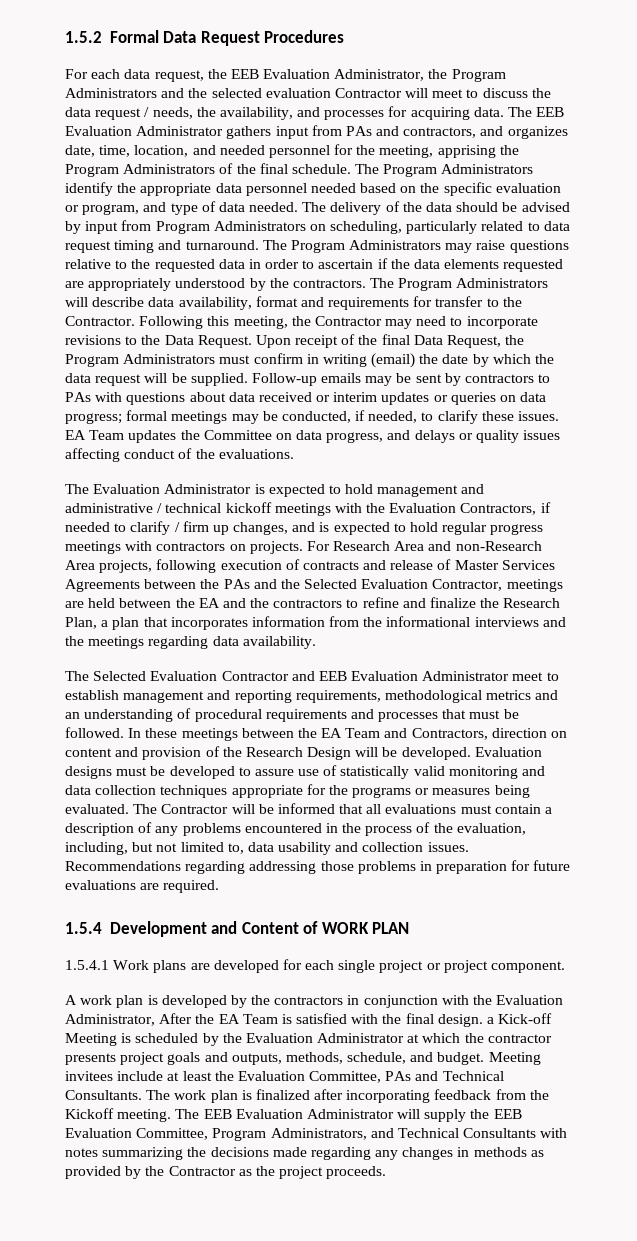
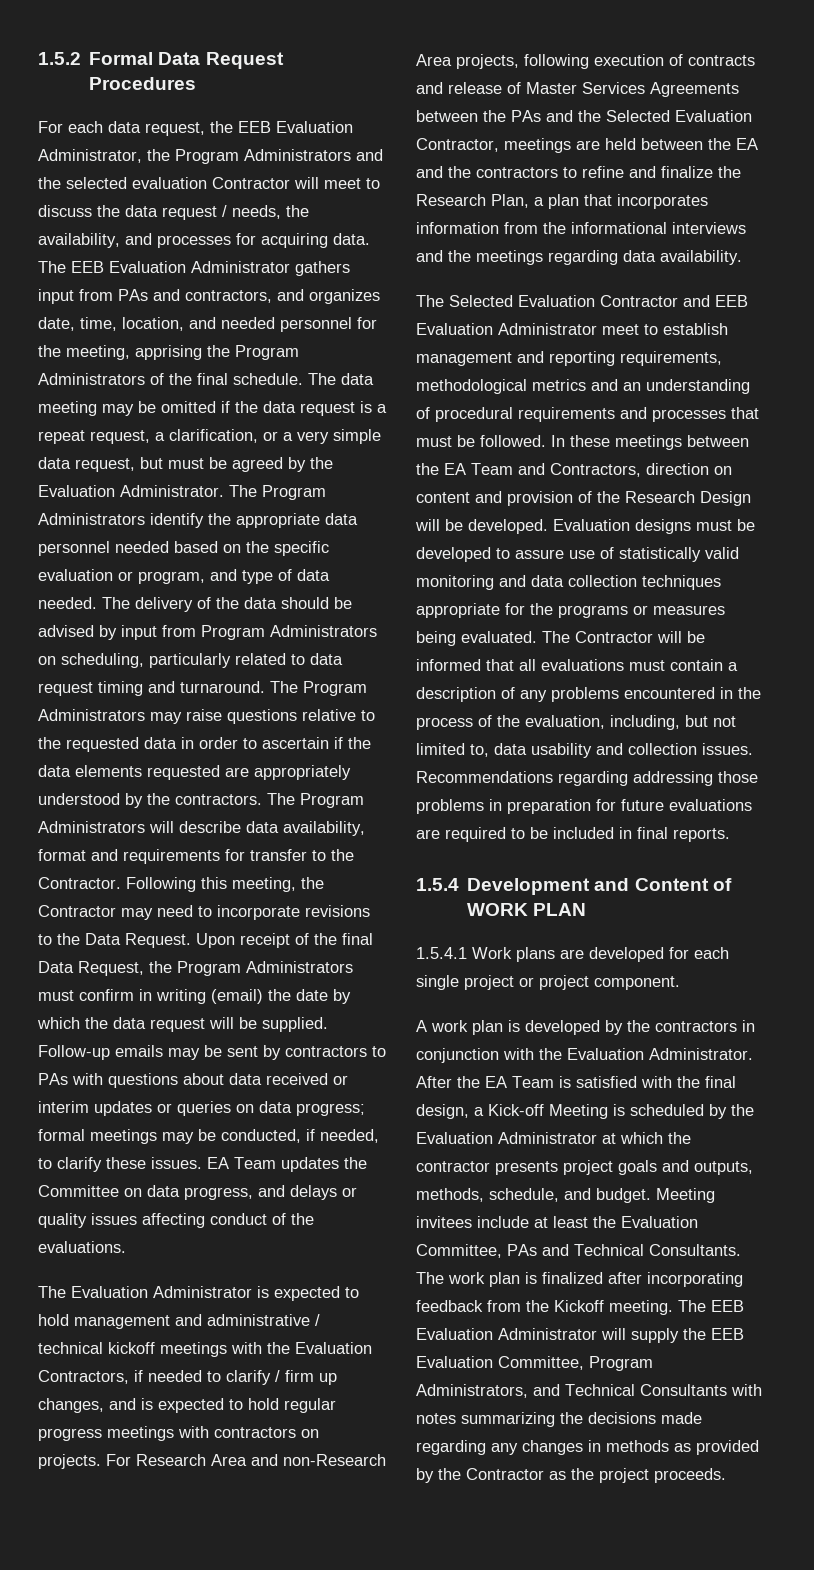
- The Program Administrators identify the appropriate data personnel needed based on the specific evaluation or program, and type of data needed.
+ The data meeting may be omitted if the data request is a repeat request, a clarification, or a very simple data request, but must be agreed by the Evaluation Administrator. The Program Administrators identify the appropriate data personnel needed based on the specific evaluation or program, and type of data needed.
- Recommendations regarding addressing those problems in preparation for future evaluations are required.
+ Recommendations regarding addressing those problems in preparation for future evaluations are required to be included in final reports.
- A work plan is developed by the contractors in conjunction with the Evaluation Administrator, After the EA Team is satisfied with the final design. a Kick-off Meeting is scheduled by the Evaluation Administrator at which the contractor presents project goals and outputs, methods, schedule, and budget.
+ A work plan is developed by the contractors in conjunction with the Evaluation Administrator. After the EA Team is satisfied with the final design, a Kick-off Meeting is scheduled by the Evaluation Administrator at which the contractor presents project goals and outputs, methods, schedule, and budget.

